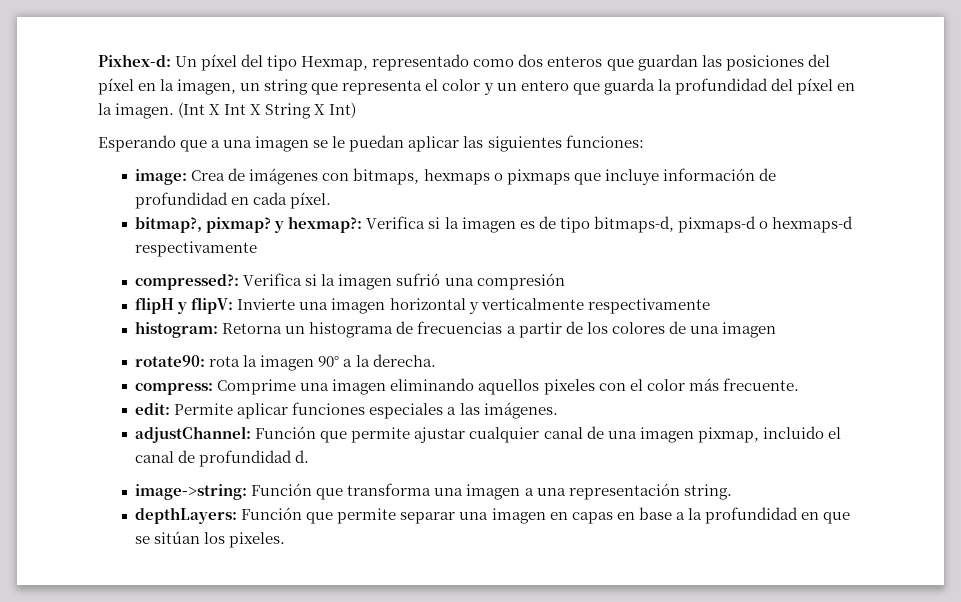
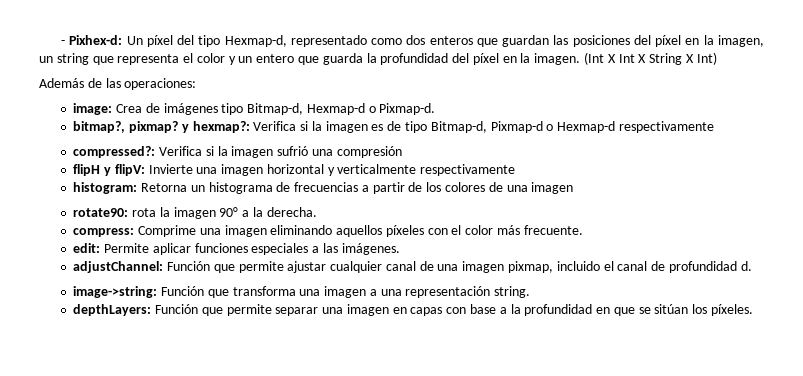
- Pixhex-d: Un píxel del tipo Hexmap, representado como dos enteros que guardan las posiciones del píxel en la imagen, un string que representa el color y un entero que guarda la profundidad del píxel en la imagen.
+ - Pixhex-d: Un píxel del tipo Hexmap-d, representado como dos enteros que guardan las posiciones del píxel en la imagen, un string que representa el color y un entero que guarda la profundidad del píxel en la imagen.
- Esperando que a una imagen se le puedan aplicar las siguientes funciones:
- image: Crea de imágenes con bitmaps, hexmaps o pixmaps que incluye información de profundidad en cada píxel.
+ Además de las operaciones:
+ image: Crea de imágenes tipo Bitmap-d, Hexmap-d o Pixmap-d.
- bitmap?, pixmap? y hexmap?: Verifica si la imagen es de tipo bitmaps-d, pixmaps-d o hexmaps-d respectivamente
+ bitmap?, pixmap? y hexmap?: Verifica si la imagen es de tipo Bitmap-d, Pixmap-d o Hexmap-d respectivamente
- compress: Comprime una imagen eliminando aquellos pixeles con el color más frecuente.
+ compress: Comprime una imagen eliminando aquellos píxeles con el color más frecuente.
- depthLayers: Función que permite separar una imagen en capas en base a la profundidad en que se sitúan los pixeles.
+ depthLayers: Función que permite separar una imagen en capas con base a la profundidad en que se sitúan los píxeles.

